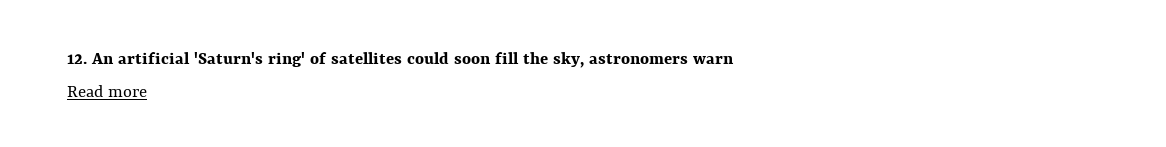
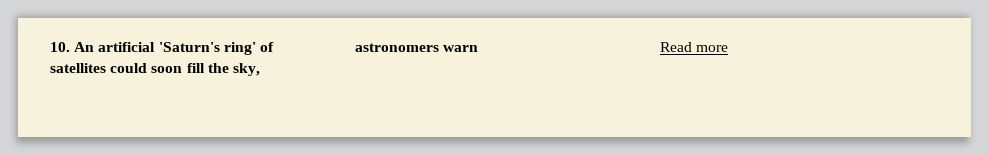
- 12. An artificial 'Saturn's ring' of satellites could soon fill the sky, astronomers warn
+ 10. An artificial 'Saturn's ring' of satellites could soon fill the sky, astronomers warn

